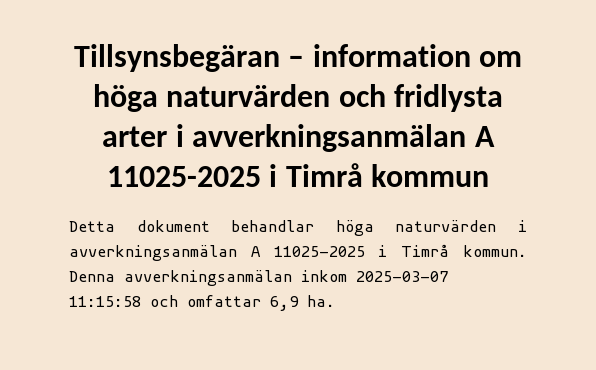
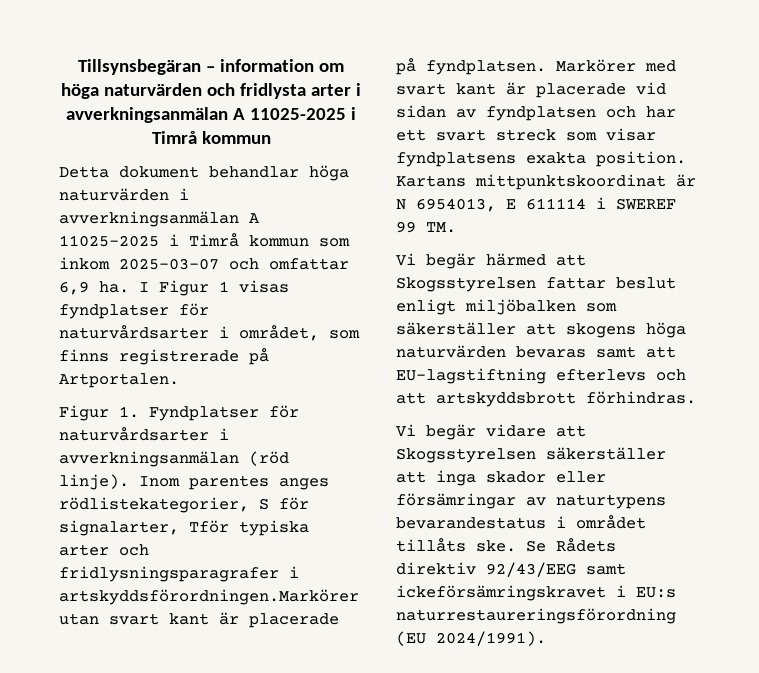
- Detta dokument behandlar höga naturvärden i avverkningsanmälan A 11025-2025 i Timrå kommun. Denna avverkningsanmälan inkom 2025-03-07 11:15:58 och omfattar 6,9 ha.
+ Detta dokument behandlar höga naturvärden i avverkningsanmälan A 11025-2025 i Timrå kommun som inkom 2025-03-07 och omfattar 6,9 ha.
+ I Figur 1 visas fyndplatser för naturvårdsarter i området, som finns registrerade på Artportalen.
+ Figur 1. Fyndplatser för naturvårdsarter i avverkningsanmälan (röd linje). Inom parentes anges rödlistekategorier, S för signalarter, Tför typiska arter och fridlysningsparagrafer i artskyddsförordningen.Markörer utan svart kant är placerade på fyndplatsen. Markörer med svart kant är placerade vid sidan av fyndplatsen och har ett svart streck som visar fyndplatsens exakta position. Kartans mittpunktskoordinat är N 6954013, E 611114 i SWEREF 99 TM.
+ Vi begär härmed att Skogsstyrelsen fattar beslut enligt miljöbalken som säkerställer att skogens höga naturvärden bevaras samt att EU-lagstiftning efterlevs och att artskyddsbrott förhindras.
+ Vi begär vidare att Skogsstyrelsen säkerställer att inga skador eller försämringar av naturtypens bevarandestatus i området tillåts ske. Se Rådets direktiv 92/43/EEG samt ickeförsämringskravet i EU:s naturrestaureringsförordning (EU 2024/1991).

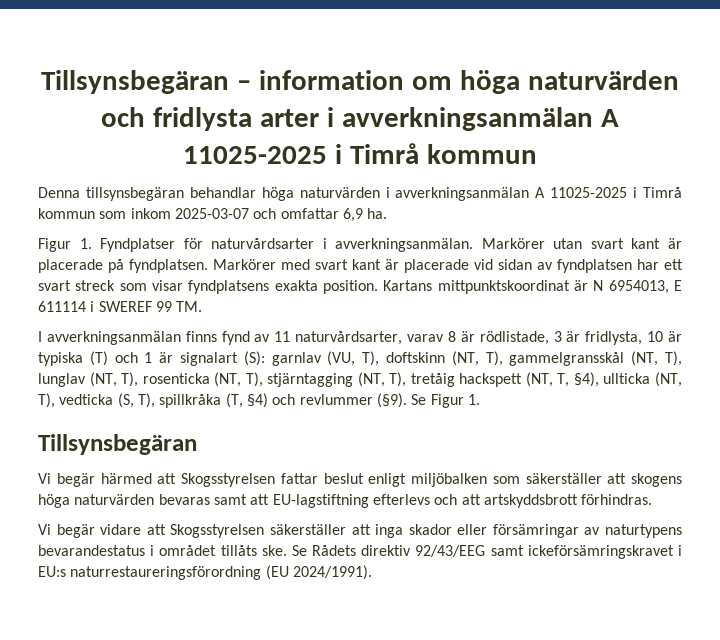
- Detta dokument behandlar höga naturvärden i avverkningsanmälan A 11025-2025 i Timrå kommun som inkom 2025-03-07 och omfattar 6,9 ha. I Figur 1 visas fyndplatser för naturvårdsarter i området, som finns registrerade på Artportalen.
+ Denna tillsynsbegäran behandlar höga naturvärden i avverkningsanmälan A 11025-2025 i Timrå kommun som inkom 2025-03-07 och omfattar 6,9 ha.
- Figur 1. Fyndplatser för naturvårdsarter i avverkningsanmälan (röd linje). Inom parentes anges rödlistekategorier, S för signalarter, Tför typiska arter och fridlysningsparagrafer i artskyddsförordningen.Markörer utan svart kant är placerade på fyndplatsen.
+ Figur 1. Fyndplatser för naturvårdsarter i avverkningsanmälan. Markörer utan svart kant är placerade på fyndplatsen.
- Markörer med svart kant är placerade vid sidan av fyndplatsen och har ett svart streck som visar fyndplatsens exakta position.
+ Markörer med svart kant är placerade vid sidan av fyndplatsen har ett svart streck som visar fyndplatsens exakta position.
+ I avverkningsanmälan finns fynd av 11 naturvårdsarter, varav 8 är rödlistade, 3 är fridlysta, 10 är typiska (T) och 1 är signalart (S): garnlav (VU, T), doftskinn (NT, T), gammelgransskål (NT, T), lunglav (NT, T), rosenticka (NT, T), stjärntagging (NT, T), tretåig hackspett (NT, T, §4), ullticka (NT, T), vedticka (S, T), spillkråka (T, §4) och revlummer (§9). Se Figur 1.
+ Tillsynsbegäran

